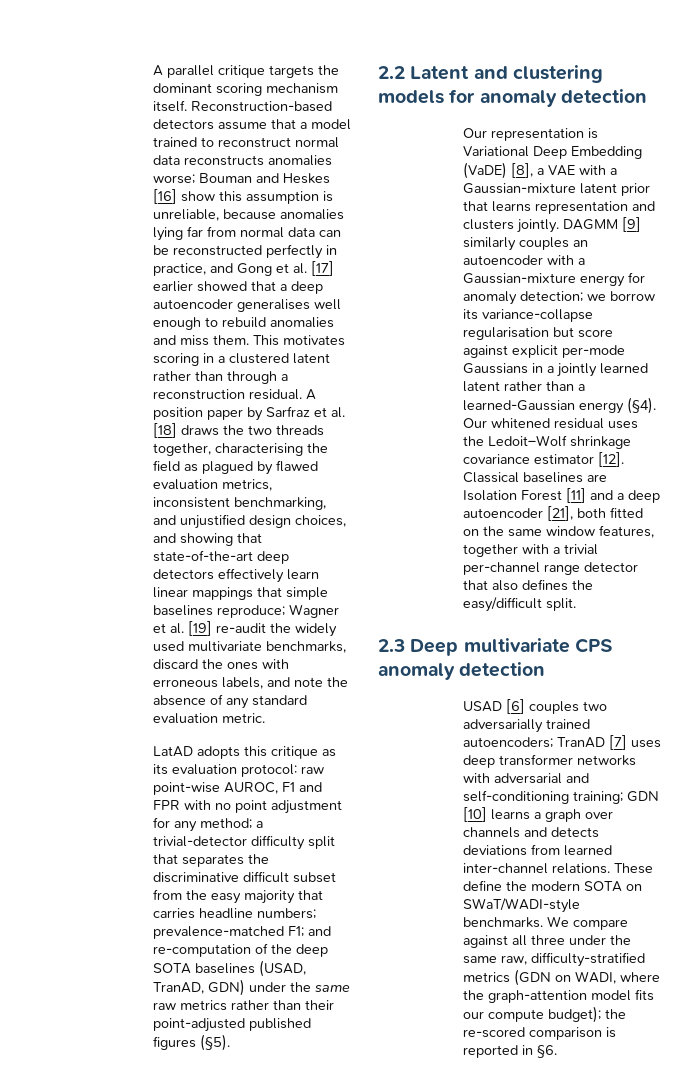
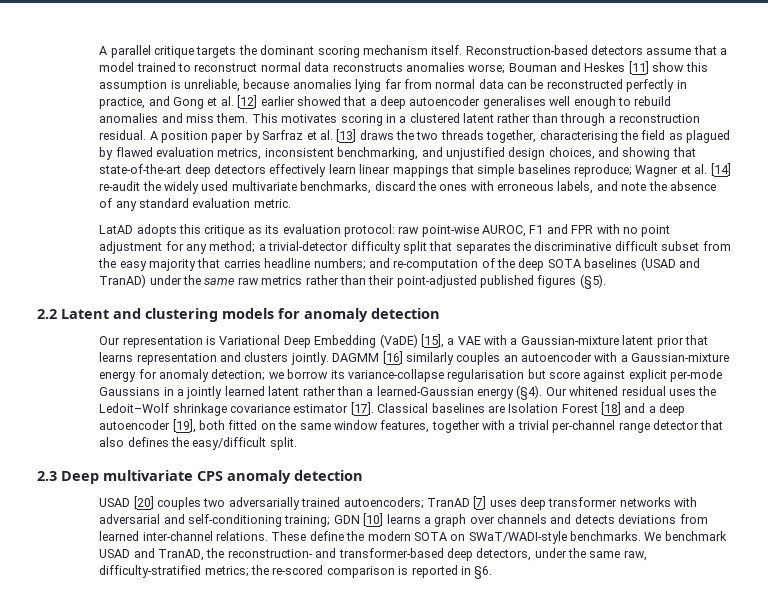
- Reconstruction-based detectors assume that a model trained to reconstruct normal data reconstructs anomalies worse; Bouman and Heskes [16] show this assumption is unreliable, because anomalies lying far from normal data can be reconstructed perfectly in practice, and Gong et al. [17] earlier showed that a deep autoencoder generalises well enough to rebuild anomalies and miss them.
+ Reconstruction-based detectors assume that a model trained to reconstruct normal data reconstructs anomalies worse; Bouman and Heskes [11] show this assumption is unreliable, because anomalies lying far from normal data can be reconstructed perfectly in practice, and Gong et al. [12] earlier showed that a deep autoencoder generalises well enough to rebuild anomalies and miss them.
- A position paper by Sarfraz et al. [18] draws the two threads together, characterising the field as plagued by flawed evaluation metrics, inconsistent benchmarking, and unjustified design choices, and showing that state-of-the-art deep detectors effectively learn linear mappings that simple baselines reproduce;
+ A position paper by Sarfraz et al. [13] draws the two threads together, characterising the field as plagued by flawed evaluation metrics, inconsistent benchmarking, and unjustified design choices, and showing that state-of-the-art deep detectors effectively learn linear mappings that simple baselines reproduce;
- Wagner et al. [19] re-audit the widely used multivariate benchmarks, discard the ones with erroneous labels, and note the absence of any standard evaluation metric.
+ Wagner et al. [14] re-audit the widely used multivariate benchmarks, discard the ones with erroneous labels, and note the absence of any standard evaluation metric.
- LatAD adopts this critique as its evaluation protocol: raw point-wise AUROC, F1 and FPR with no point adjustment for any method; a trivial-detector difficulty split that separates the discriminative difficult subset from the easy majority that carries headline numbers; prevalence-matched F1; and re-computation of the deep SOTA baselines (USAD, TranAD, GDN) under the same raw metrics rather than their point-adjusted published figures (§5).
+ LatAD adopts this critique as its evaluation protocol: raw point-wise AUROC, F1 and FPR with no point adjustment for any method; a trivial-detector difficulty split that separates the discriminative difficult subset from the easy majority that carries headline numbers; and re-computation of the deep SOTA baselines (USAD and TranAD) under the same raw metrics rather than their point-adjusted published figures (§5).
- Our representation is Variational Deep Embedding (VaDE) [8], a VAE with a Gaussian-mixture latent prior that learns representation and clusters jointly.
+ Our representation is Variational Deep Embedding (VaDE) [15], a VAE with a Gaussian-mixture latent prior that learns representation and clusters jointly.
- DAGMM [9] similarly couples an autoencoder with a Gaussian-mixture energy for anomaly detection; we borrow its variance-collapse regularisation but score against explicit per-mode Gaussians in a jointly learned latent rather than a learned-Gaussian energy (§4).
+ DAGMM [16] similarly couples an autoencoder with a Gaussian-mixture energy for anomaly detection; we borrow its variance-collapse regularisation but score against explicit per-mode Gaussians in a jointly learned latent rather than a learned-Gaussian energy (§4).
- Our whitened residual uses the Ledoit–Wolf shrinkage covariance estimator [12].
+ Our whitened residual uses the Ledoit–Wolf shrinkage covariance estimator [17].
- Classical baselines are Isolation Forest [11] and a deep autoencoder [21], both fitted on the same window features, together with a trivial per-channel range detector that also defines the easy/difficult split.
+ Classical baselines are Isolation Forest [18] and a deep autoencoder [19], both fitted on the same window features, together with a trivial per-channel range detector that also defines the easy/difficult split.
- USAD [6] couples two adversarially trained autoencoders; TranAD [7] uses deep transformer networks with adversarial and self-conditioning training; GDN [10] learns a graph over channels and detects deviations from learned inter-channel relations.
+ USAD [20] couples two adversarially trained autoencoders; TranAD [7] uses deep transformer networks with adversarial and self-conditioning training; GDN [10] learns a graph over channels and detects deviations from learned inter-channel relations.
- We compare against all three under the same raw, difficulty-stratified metrics (GDN on WADI, where the graph-attention model fits our compute budget); the re-scored comparison is reported in §6.
+ We benchmark USAD and TranAD, the reconstruction- and transformer-based deep detectors, under the same raw, difficulty-stratified metrics; the re-scored comparison is reported in §6.

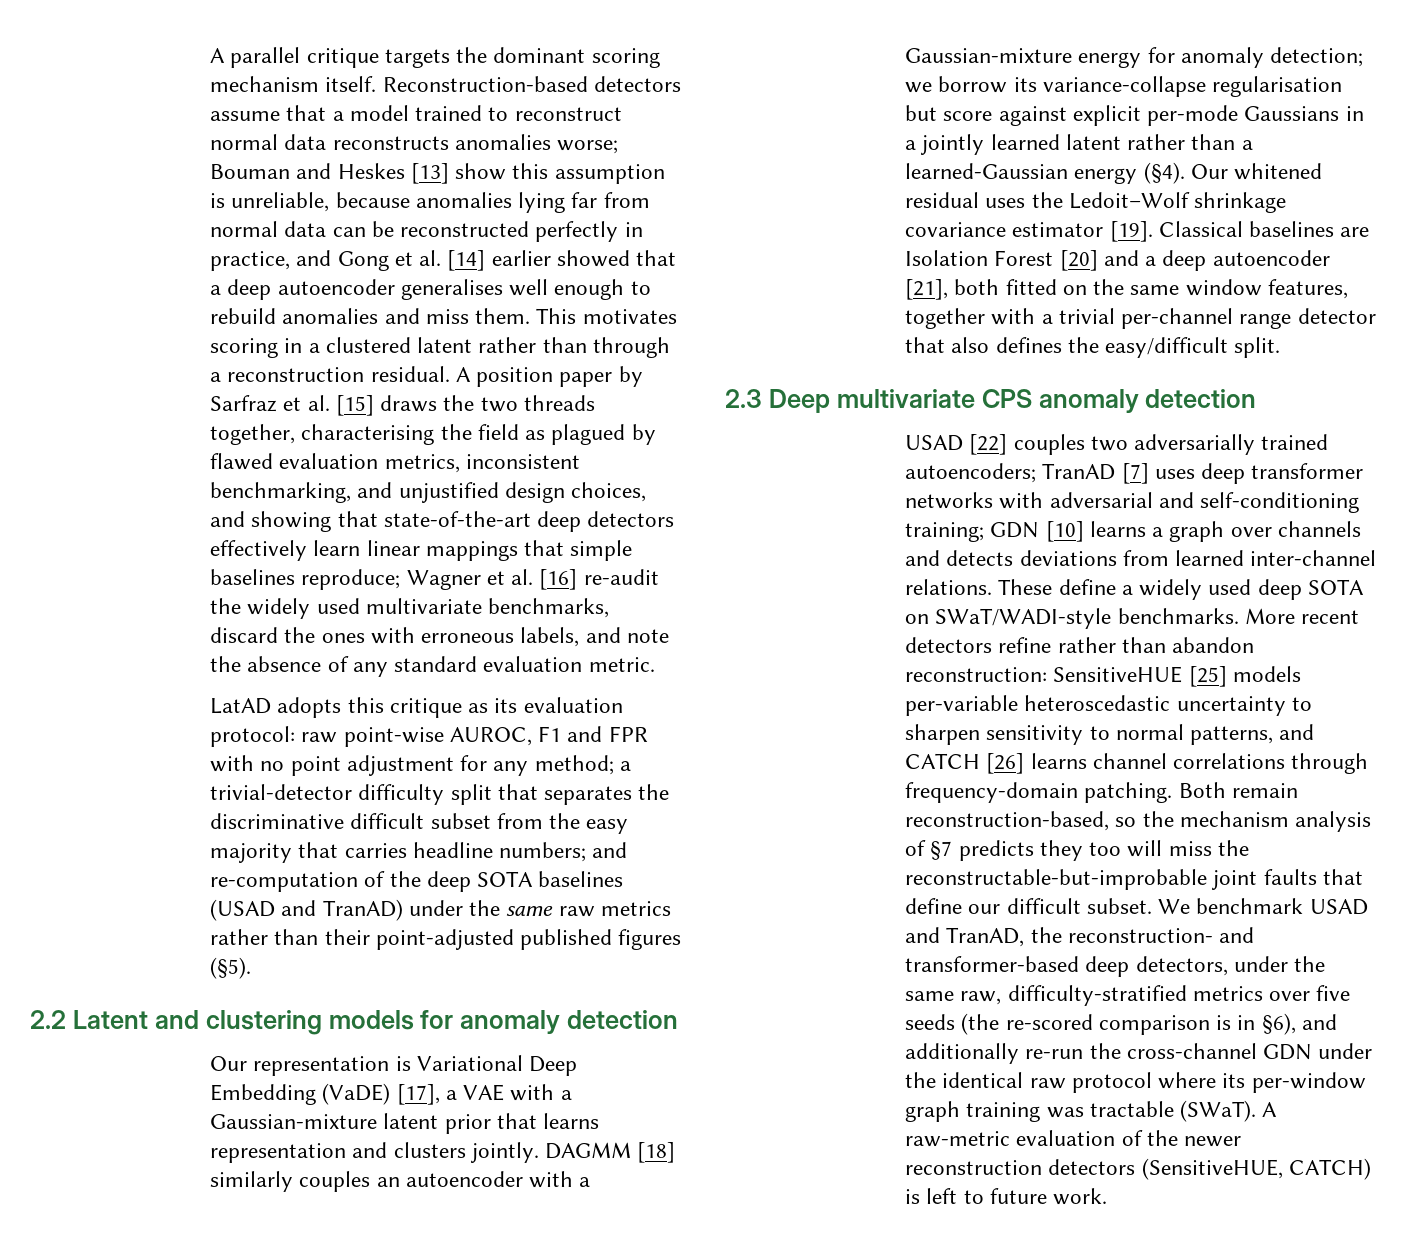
- Reconstruction-based detectors assume that a model trained to reconstruct normal data reconstructs anomalies worse; Bouman and Heskes [11] show this assumption is unreliable, because anomalies lying far from normal data can be reconstructed perfectly in practice, and Gong et al. [12] earlier showed that a deep autoencoder generalises well enough to rebuild anomalies and miss them.
+ Reconstruction-based detectors assume that a model trained to reconstruct normal data reconstructs anomalies worse; Bouman and Heskes [13] show this assumption is unreliable, because anomalies lying far from normal data can be reconstructed perfectly in practice, and Gong et al. [14] earlier showed that a deep autoencoder generalises well enough to rebuild anomalies and miss them.
- A position paper by Sarfraz et al. [13] draws the two threads together, characterising the field as plagued by flawed evaluation metrics, inconsistent benchmarking, and unjustified design choices, and showing that state-of-the-art deep detectors effectively learn linear mappings that simple baselines reproduce;
+ A position paper by Sarfraz et al. [15] draws the two threads together, characterising the field as plagued by flawed evaluation metrics, inconsistent benchmarking, and unjustified design choices, and showing that state-of-the-art deep detectors effectively learn linear mappings that simple baselines reproduce;
- Wagner et al. [14] re-audit the widely used multivariate benchmarks, discard the ones with erroneous labels, and note the absence of any standard evaluation metric.
+ Wagner et al. [16] re-audit the widely used multivariate benchmarks, discard the ones with erroneous labels, and note the absence of any standard evaluation metric.
- Our representation is Variational Deep Embedding (VaDE) [15], a VAE with a Gaussian-mixture latent prior that learns representation and clusters jointly.
+ Our representation is Variational Deep Embedding (VaDE) [17], a VAE with a Gaussian-mixture latent prior that learns representation and clusters jointly.
- DAGMM [16] similarly couples an autoencoder with a Gaussian-mixture energy for anomaly detection; we borrow its variance-collapse regularisation but score against explicit per-mode Gaussians in a jointly learned latent rather than a learned-Gaussian energy (§4).
+ DAGMM [18] similarly couples an autoencoder with a Gaussian-mixture energy for anomaly detection; we borrow its variance-collapse regularisation but score against explicit per-mode Gaussians in a jointly learned latent rather than a learned-Gaussian energy (§4).
- Our whitened residual uses the Ledoit–Wolf shrinkage covariance estimator [17].
+ Our whitened residual uses the Ledoit–Wolf shrinkage covariance estimator [19].
- Classical baselines are Isolation Forest [18] and a deep autoencoder [19], both fitted on the same window features, together with a trivial per-channel range detector that also defines the easy/difficult split.
+ Classical baselines are Isolation Forest [20] and a deep autoencoder [21], both fitted on the same window features, together with a trivial per-channel range detector that also defines the easy/difficult split.
- USAD [20] couples two adversarially trained autoencoders; TranAD [7] uses deep transformer networks with adversarial and self-conditioning training; GDN [10] learns a graph over channels and detects deviations from learned inter-channel relations.
+ USAD [22] couples two adversarially trained autoencoders; TranAD [7] uses deep transformer networks with adversarial and self-conditioning training; GDN [10] learns a graph over channels and detects deviations from learned inter-channel relations.
- These define the modern SOTA on SWaT/WADI-style benchmarks.
+ These define a widely used deep SOTA on SWaT/WADI-style benchmarks. More recent detectors refine rather than abandon reconstruction: SensitiveHUE [25] models per-variable heteroscedastic uncertainty to sharpen sensitivity to normal patterns, and CATCH [26] learns channel correlations through frequency-domain patching. Both remain reconstruction-based, so the mechanism analysis of §7 predicts they too will miss the reconstructable-but-improbable joint faults that define our difficult subset.
- We benchmark USAD and TranAD, the reconstruction- and transformer-based deep detectors, under the same raw, difficulty-stratified metrics; the re-scored comparison is reported in §6.
+ We benchmark USAD and TranAD, the reconstruction- and transformer-based deep detectors, under the same raw, difficulty-stratified metrics over five seeds (the re-scored comparison is in §6), and additionally re-run the cross-channel GDN under the identical raw protocol where its per-window graph training was tractable (SWaT). A raw-metric evaluation of the newer reconstruction detectors (SensitiveHUE, CATCH) is left to future work.

